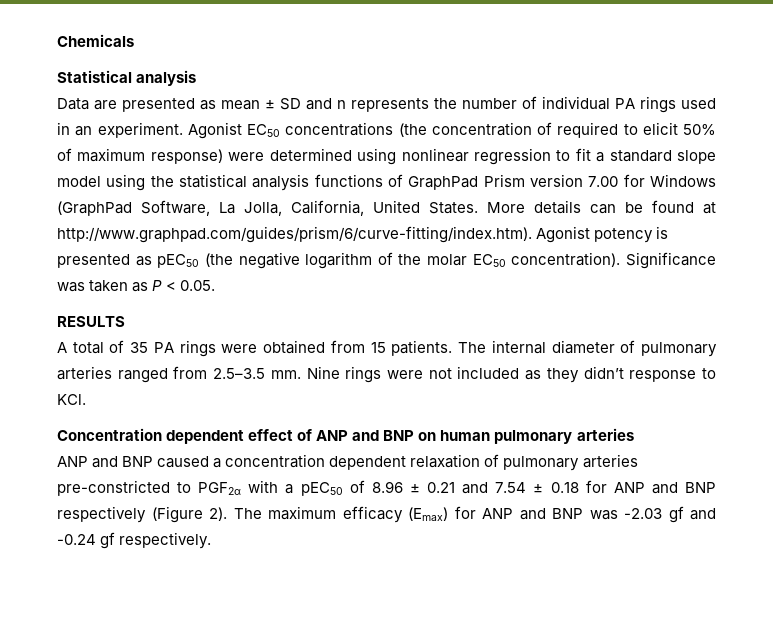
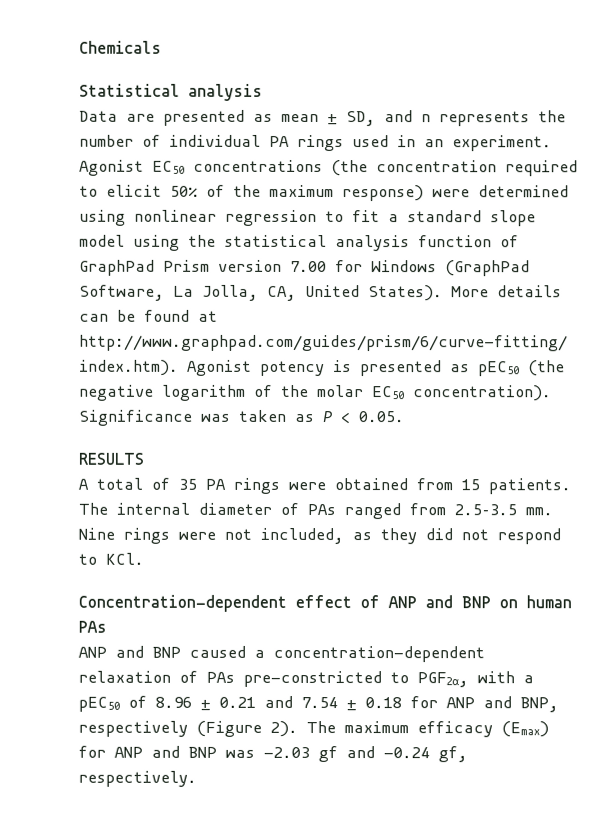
- Data are presented as mean ± SD and n represents the number of individual PA rings used in an experiment.
+ Data are presented as mean ± SD, and n represents the number of individual PA rings used in an experiment.
- Agonist EC50 concentrations (the concentration of required to elicit 50% of maximum response) were determined using nonlinear regression to fit a standard slope model using the statistical analysis functions of GraphPad Prism version 7.00 for Windows (GraphPad Software, La Jolla, California, United States.
+ Agonist EC50 concentrations (the concentration required to elicit 50% of the maximum response) were determined using nonlinear regression to fit a standard slope model using the statistical analysis function of GraphPad Prism version 7.00 for Windows (GraphPad Software, La Jolla, CA, United States).
- The internal diameter of pulmonary arteries ranged from 2.5–3.5 mm.
+ The internal diameter of PAs ranged from 2.5–3.5 mm.
- Nine rings were not included as they didn’t response to KCl.
+ Nine rings were not included, as they did not respond to KCl.
- Concentration dependent effect of ANP and BNP on human pulmonary arteries
+ Concentration-dependent effect of ANP and BNP on human PAs
- ANP and BNP caused a concentration dependent relaxation of pulmonary arteries pre-constricted to PGF2α with a pEC50 of 8.96 ± 0.21 and 7.54 ± 0.18 for ANP and BNP respectively (Figure 2).
+ ANP and BNP caused a concentration-dependent relaxation of PAs pre-constricted to PGF2α, with a pEC50 of 8.96 ± 0.21 and 7.54 ± 0.18 for ANP and BNP, respectively (Figure 2).
- The maximum efficacy (Emax) for ANP and BNP was -2.03 gf and -0.24 gf respectively.
+ The maximum efficacy (Emax) for ANP and BNP was -2.03 gf and -0.24 gf, respectively.

